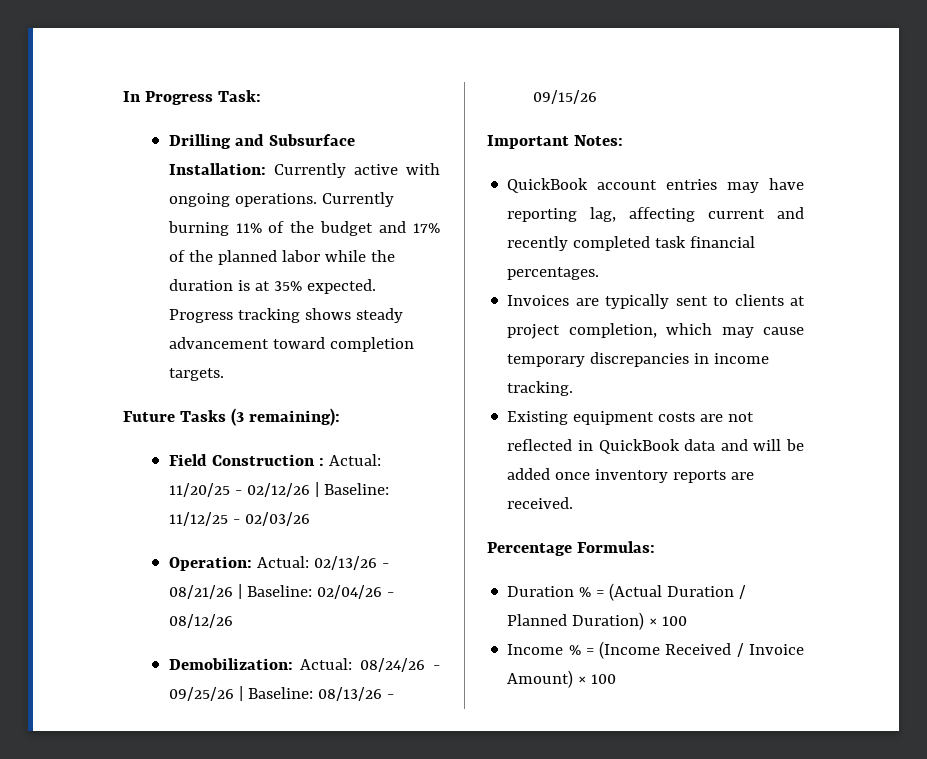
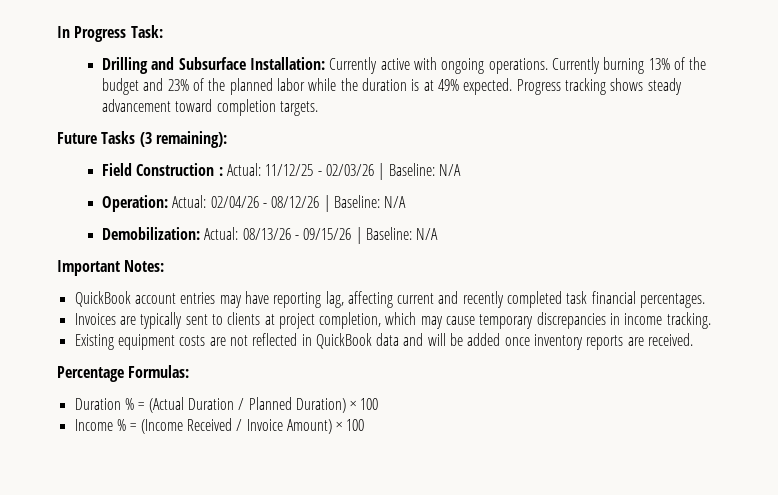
- Currently burning 11% of the budget and 17% of the planned labor while the duration is at 35% expected.
+ Currently burning 13% of the budget and 23% of the planned labor while the duration is at 49% expected.
- Field Construction : Actual: 11/20/25 - 02/12/26 | Baseline: 11/12/25 - 02/03/26
+ Field Construction : Actual: 11/12/25 - 02/03/26 | Baseline: N/A
- Operation: Actual: 02/13/26 - 08/21/26 | Baseline: 02/04/26 - 08/12/26
+ Operation: Actual: 02/04/26 - 08/12/26 | Baseline: N/A
- Demobilization: Actual: 08/24/26 - 09/25/26 | Baseline: 08/13/26 - 09/15/26
+ Demobilization: Actual: 08/13/26 - 09/15/26 | Baseline: N/A

